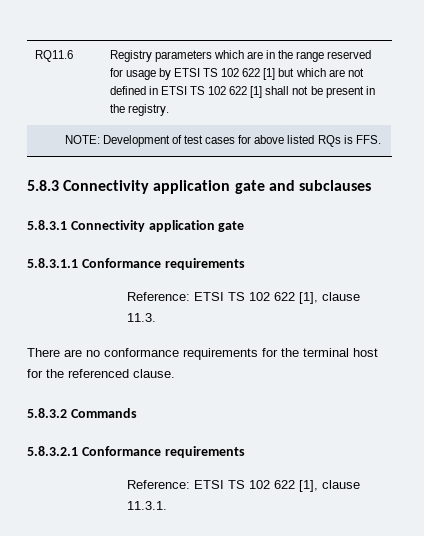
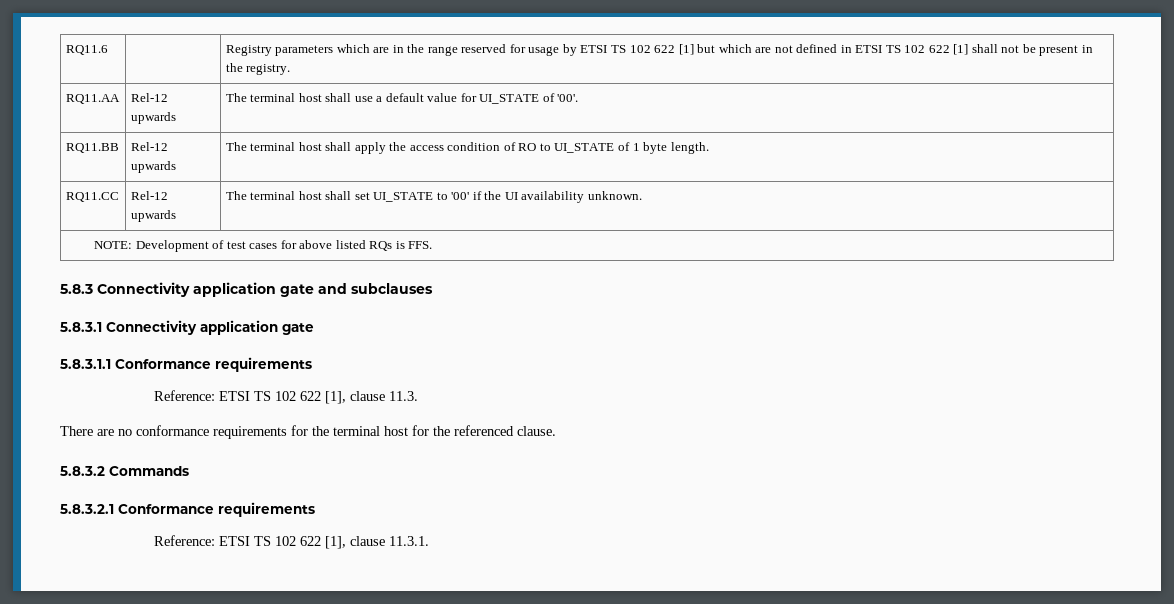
+ RQ11.AA | Rel-12 upwards | The terminal host shall use a default value for UI_STATE of '00'.
+ RQ11.BB | Rel-12 upwards | The terminal host shall apply the access condition of RO to UI_STATE of 1 byte length.
+ RQ11.CC | Rel-12 upwards | The terminal host shall set UI_STATE to '00' if the UI availability unknown.

